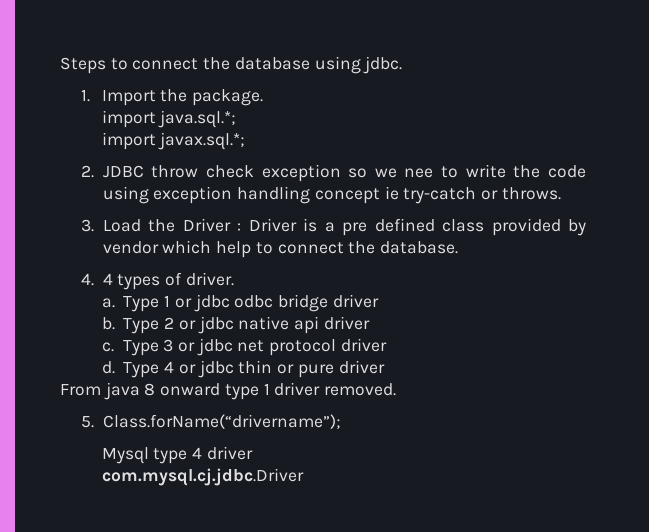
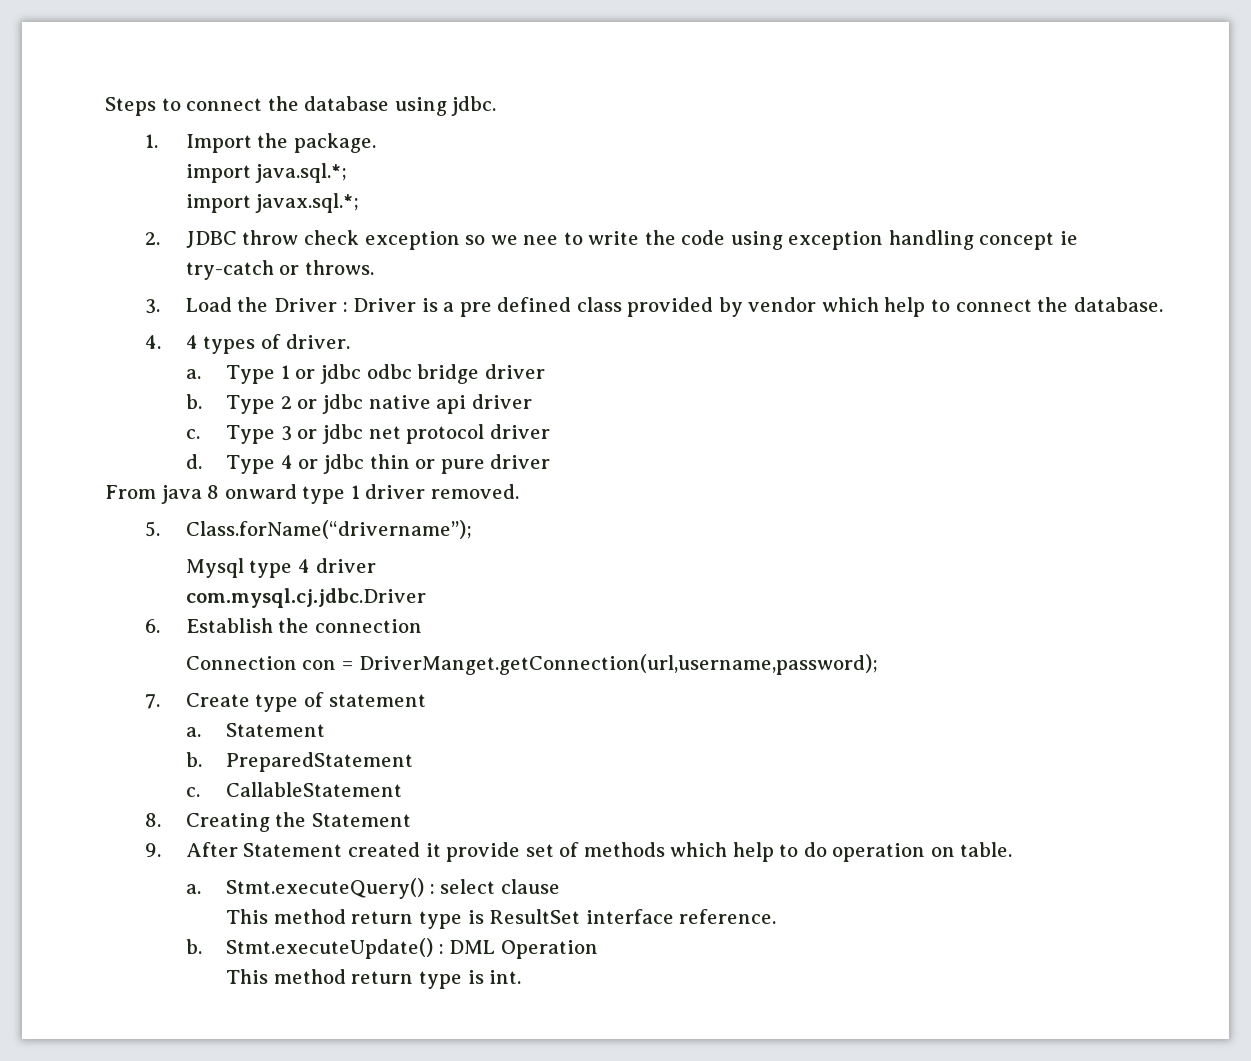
+ 6. Establish the connection
+ Connection con = DriverManget.getConnection(url,username,password);
+ 7. Create type of statement
+ a. Statement
+ b. PreparedStatement
+ c. CallableStatement
+ 8. Creating the Statement
+ 9. After Statement created it provide set of methods which help to do operation on table.
+ a. Stmt.executeQuery() : select clause
+ This method return type is ResultSet interface reference.
+ b. Stmt.executeUpdate() : DML Operation
+ This method return type is int.

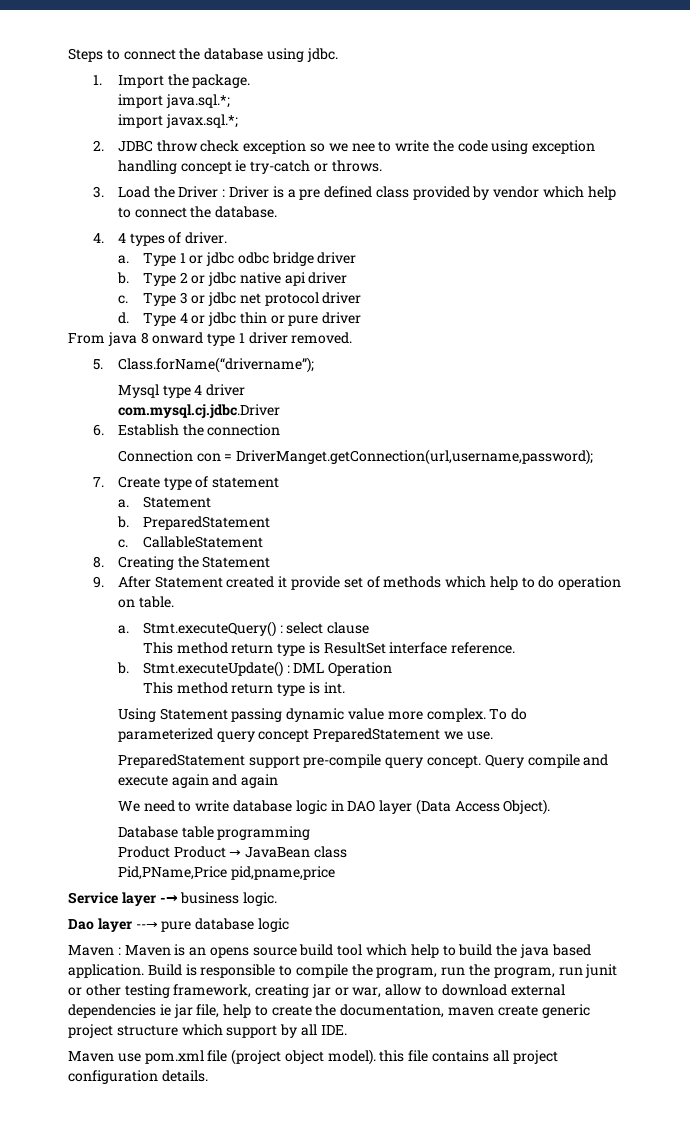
+ Using Statement passing dynamic value more complex. To do parameterized query concept PreparedStatement we use.
+ PreparedStatement support pre-compile query concept. Query compile and execute again and again
+ We need to write database logic in DAO layer (Data Access Object).
+ Database table programming
+ Product Product → JavaBean class
+ Pid,PName,Price pid,pname,price
+ Service layer -→ business logic.
+ Dao layer --→ pure database logic
+ Maven : Maven is an opens source build tool which help to build the java based application. Build is responsible to compile the program, run the program, run junit or other testing framework, creating jar or war, allow to download external dependencies ie jar file, help to create the documentation, maven create generic project structure which support by all IDE.
+ Maven use pom.xml file (project object model). this file contains all project configuration details.

